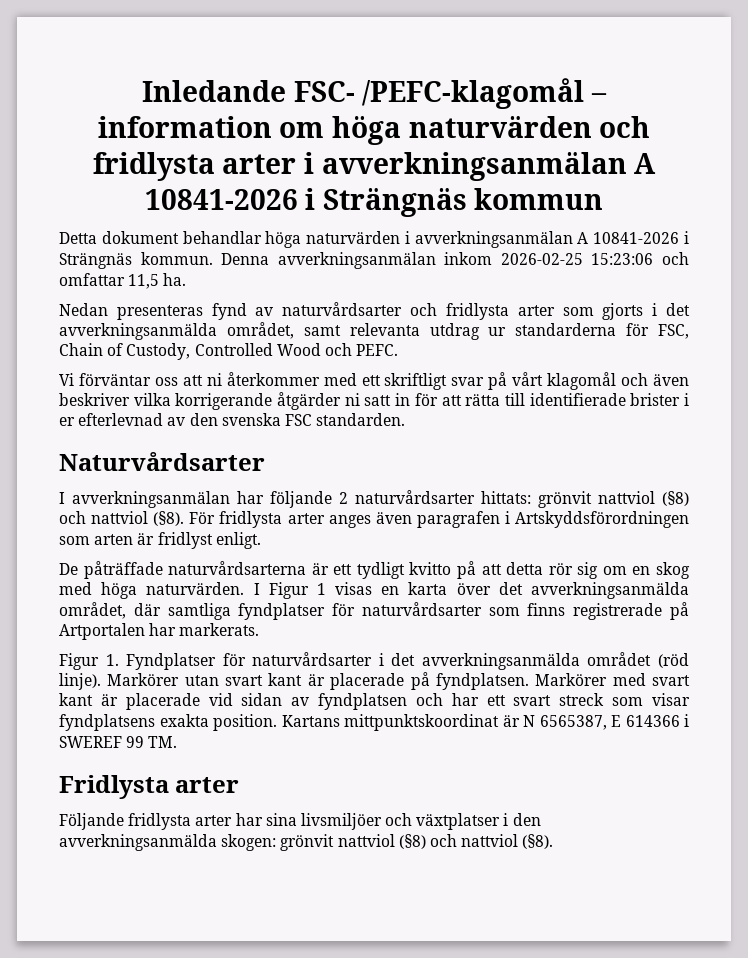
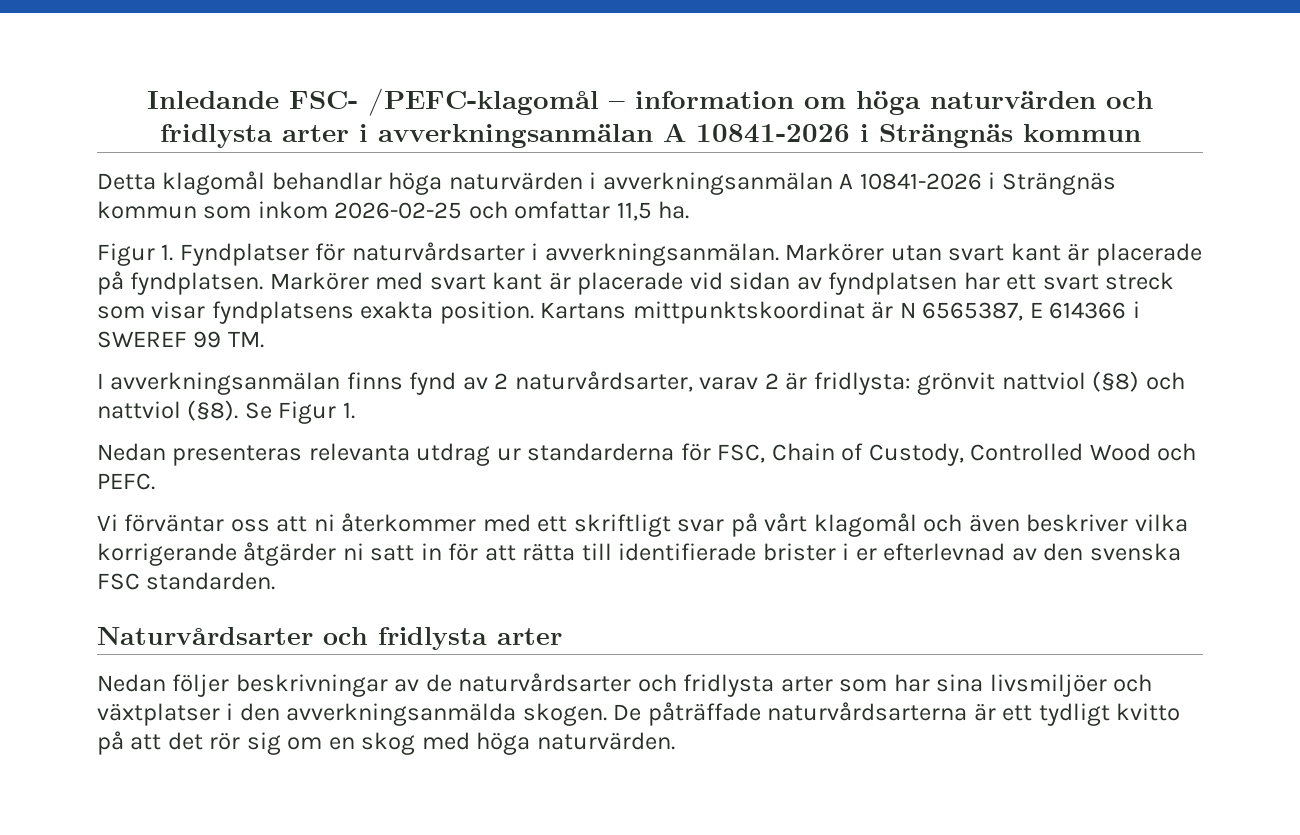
- Detta dokument behandlar höga naturvärden i avverkningsanmälan A 10841-2026 i Strängnäs kommun. Denna avverkningsanmälan inkom 2026-02-25 15:23:06 och omfattar 11,5 ha.
+ Detta klagomål behandlar höga naturvärden i avverkningsanmälan A 10841-2026 i Strängnäs kommun som inkom 2026-02-25 och omfattar 11,5 ha.
- Nedan presenteras fynd av naturvårdsarter och fridlysta arter som gjorts i det avverkningsanmälda området, samt relevanta utdrag ur standarderna för FSC, Chain of Custody, Controlled Wood och PEFC.
+ Figur 1. Fyndplatser för naturvårdsarter i avverkningsanmälan. Markörer utan svart kant är placerade på fyndplatsen. Markörer med svart kant är placerade vid sidan av fyndplatsen har ett svart streck som visar fyndplatsens exakta position. Kartans mittpunktskoordinat är N 6565387, E 614366 i SWEREF 99 TM.
+ I avverkningsanmälan finns fynd av 2 naturvårdsarter, varav 2 är fridlysta: grönvit nattviol (§8) och nattviol (§8). Se Figur 1.
+ Nedan presenteras relevanta utdrag ur standarderna för FSC, Chain of Custody, Controlled Wood och PEFC.
- Naturvårdsarter
- I avverkningsanmälan har följande 2 naturvårdsarter hittats: grönvit nattviol (§8) och nattviol (§8). För fridlysta arter anges även paragrafen i Artskyddsförordningen som arten är fridlyst enligt.
- De påträffade naturvårdsarterna är ett tydligt kvitto på att detta rör sig om en skog med höga naturvärden. I Figur 1 visas en karta över det avverkningsanmälda området, där samtliga fyndplatser för naturvårdsarter som finns registrerade på Artportalen har markerats.
- Figur 1. Fyndplatser för naturvårdsarter i det avverkningsanmälda området (röd linje). Markörer utan svart kant är placerade på fyndplatsen. Markörer med svart kant är placerade vid sidan av fyndplatsen och har ett svart streck som visar fyndplatsens exakta position. Kartans mittpunktskoordinat är N 6565387, E 614366 i SWEREF 99 TM.
- Fridlysta arter
- Följande fridlysta arter har sina livsmiljöer och växtplatser i den avverkningsanmälda skogen: grönvit nattviol (§8) och nattviol (§8).
+ Naturvårdsarter och fridlysta arter
+ Nedan följer beskrivningar av de naturvårdsarter och fridlysta arter som har sina livsmiljöer och växtplatser i den avverkningsanmälda skogen. De påträffade naturvårdsarterna är ett tydligt kvitto på att det rör sig om en skog med höga naturvärden.

